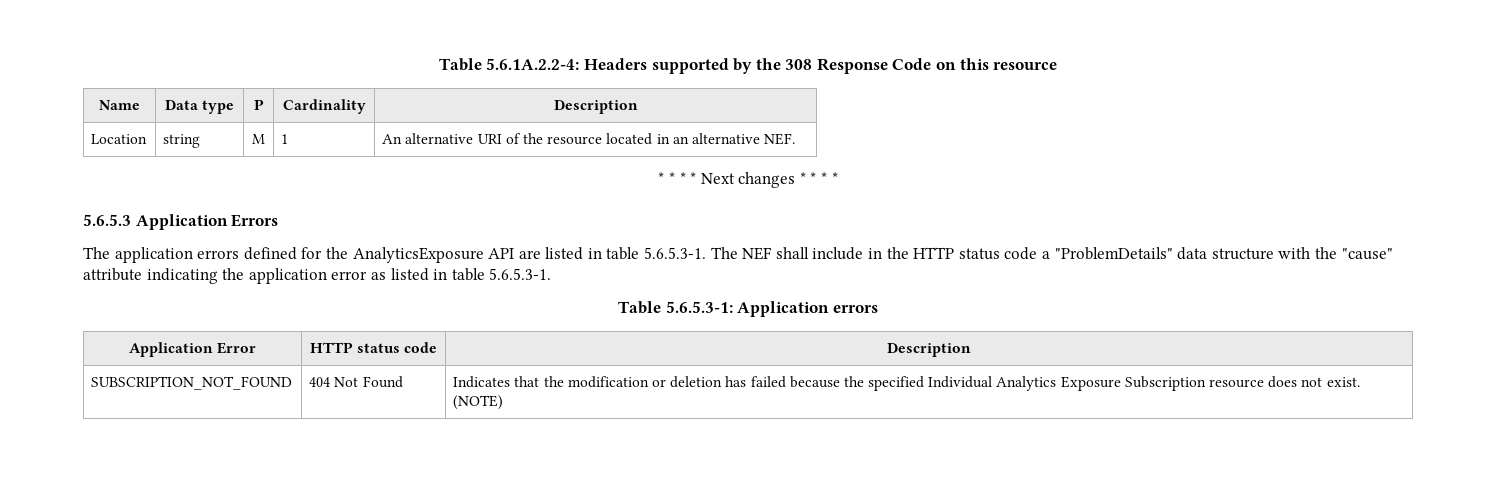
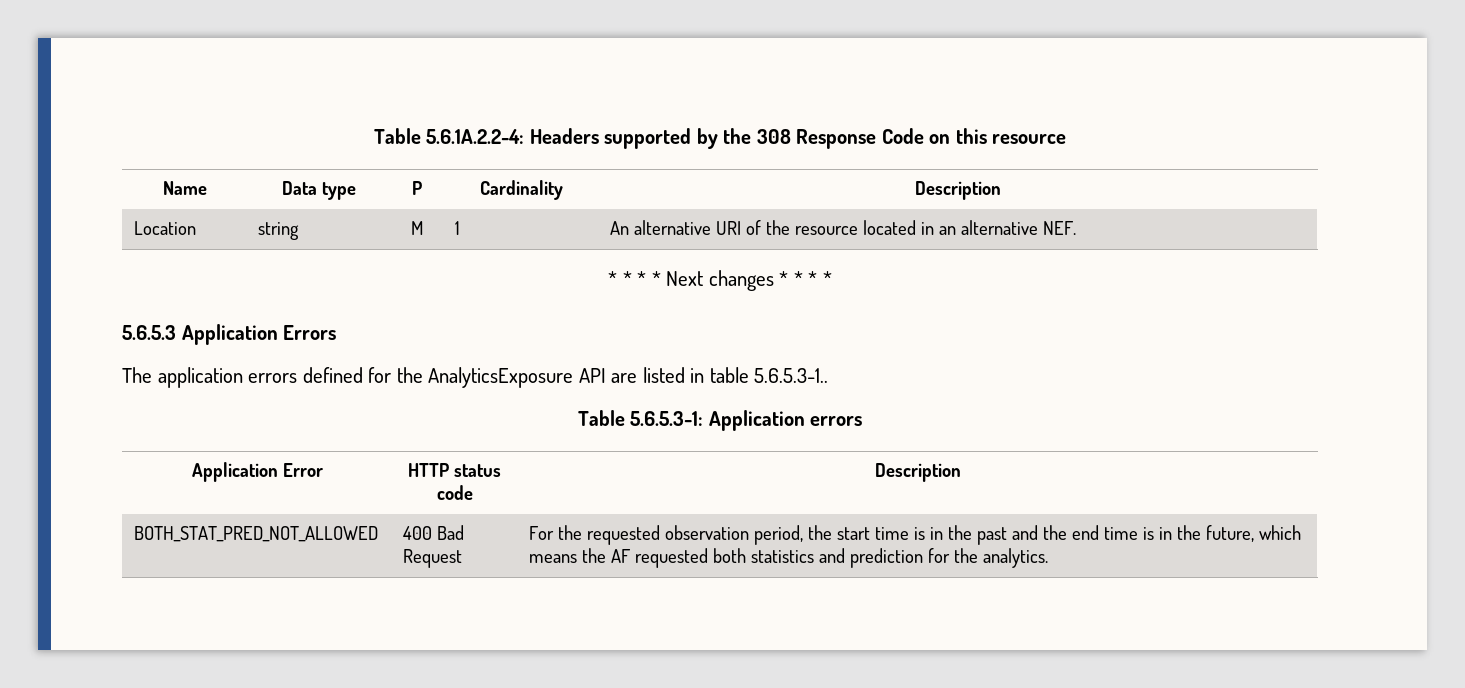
- The application errors defined for the AnalyticsExposure API are listed in table 5.6.5.3-1. The NEF shall include in the HTTP status code a "ProblemDetails" data structure with the "cause" attribute indicating the application error as listed in table 5.6.5.3-1.
+ The application errors defined for the AnalyticsExposure API are listed in table 5.6.5.3-1..
- SUBSCRIPTION_NOT_FOUND | 404 Not Found | Indicates that the modification or deletion has failed because the specified Individual Analytics Exposure Subscription resource does not exist. (NOTE)
+ BOTH_STAT_PRED_NOT_ALLOWED | 400 Bad Request | For the requested observation period, the start time is in the past and the end time is in the future, which means the AF requested both statistics and prediction for the analytics.

